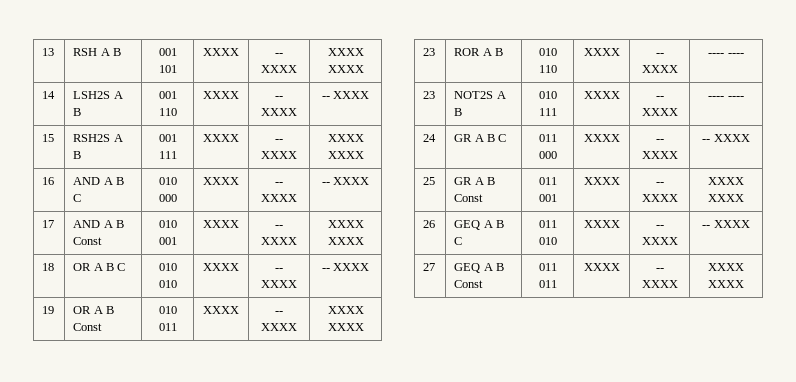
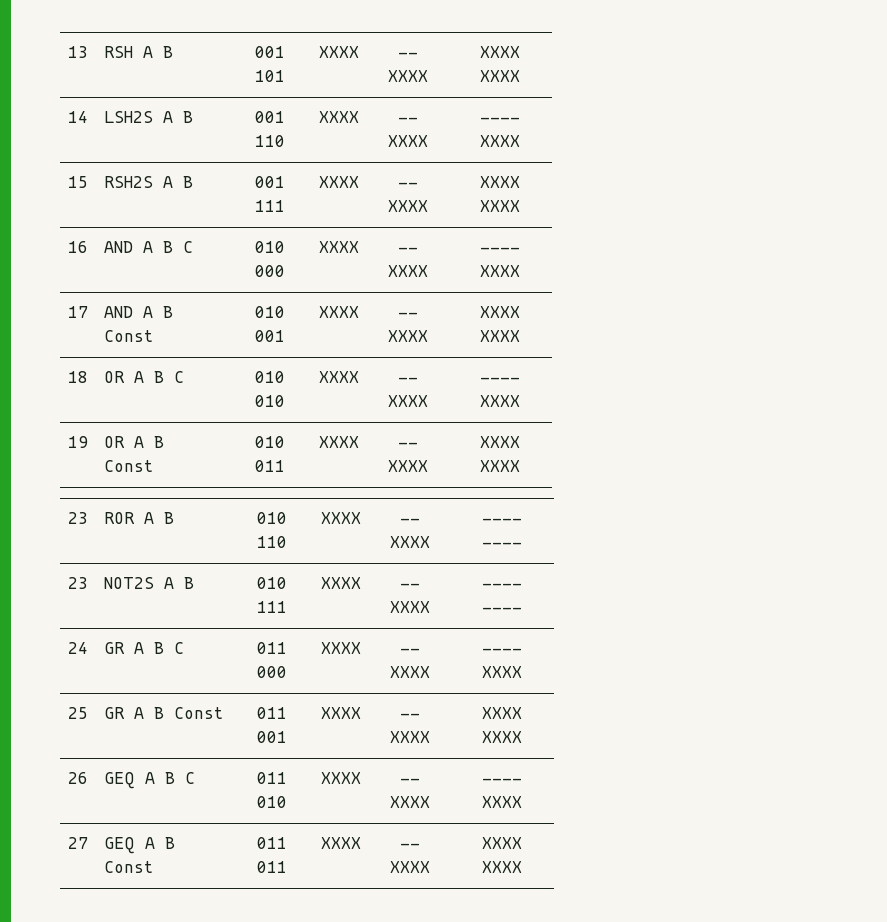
- 14 | LSH2S A B | 001 110 | XXXX | -- XXXX | -- XXXX
+ 14 | LSH2S A B | 001 110 | XXXX | -- XXXX | ---- XXXX
- 16 | AND A B C | 010 000 | XXXX | -- XXXX | -- XXXX
+ 16 | AND A B C | 010 000 | XXXX | -- XXXX | ---- XXXX
- 18 | OR A B C | 010 010 | XXXX | -- XXXX | -- XXXX
+ 18 | OR A B C | 010 010 | XXXX | -- XXXX | ---- XXXX
- 24 | GR A B C | 011 000 | XXXX | -- XXXX | -- XXXX
+ 24 | GR A B C | 011 000 | XXXX | -- XXXX | ---- XXXX
- 26 | GEQ A B C | 011 010 | XXXX | -- XXXX | -- XXXX
+ 26 | GEQ A B C | 011 010 | XXXX | -- XXXX | ---- XXXX

